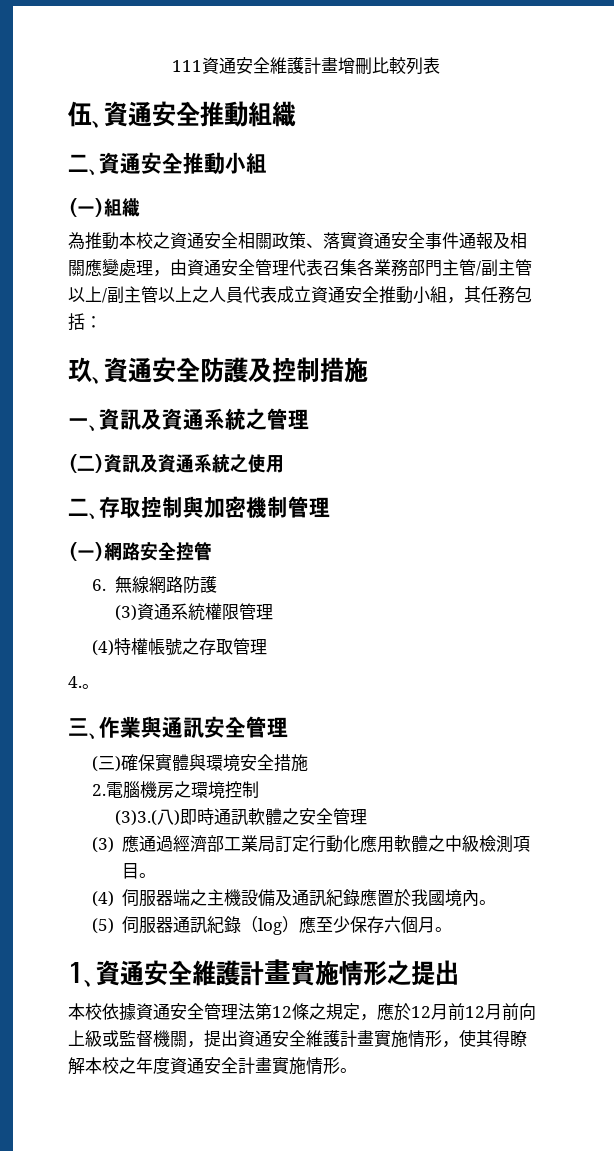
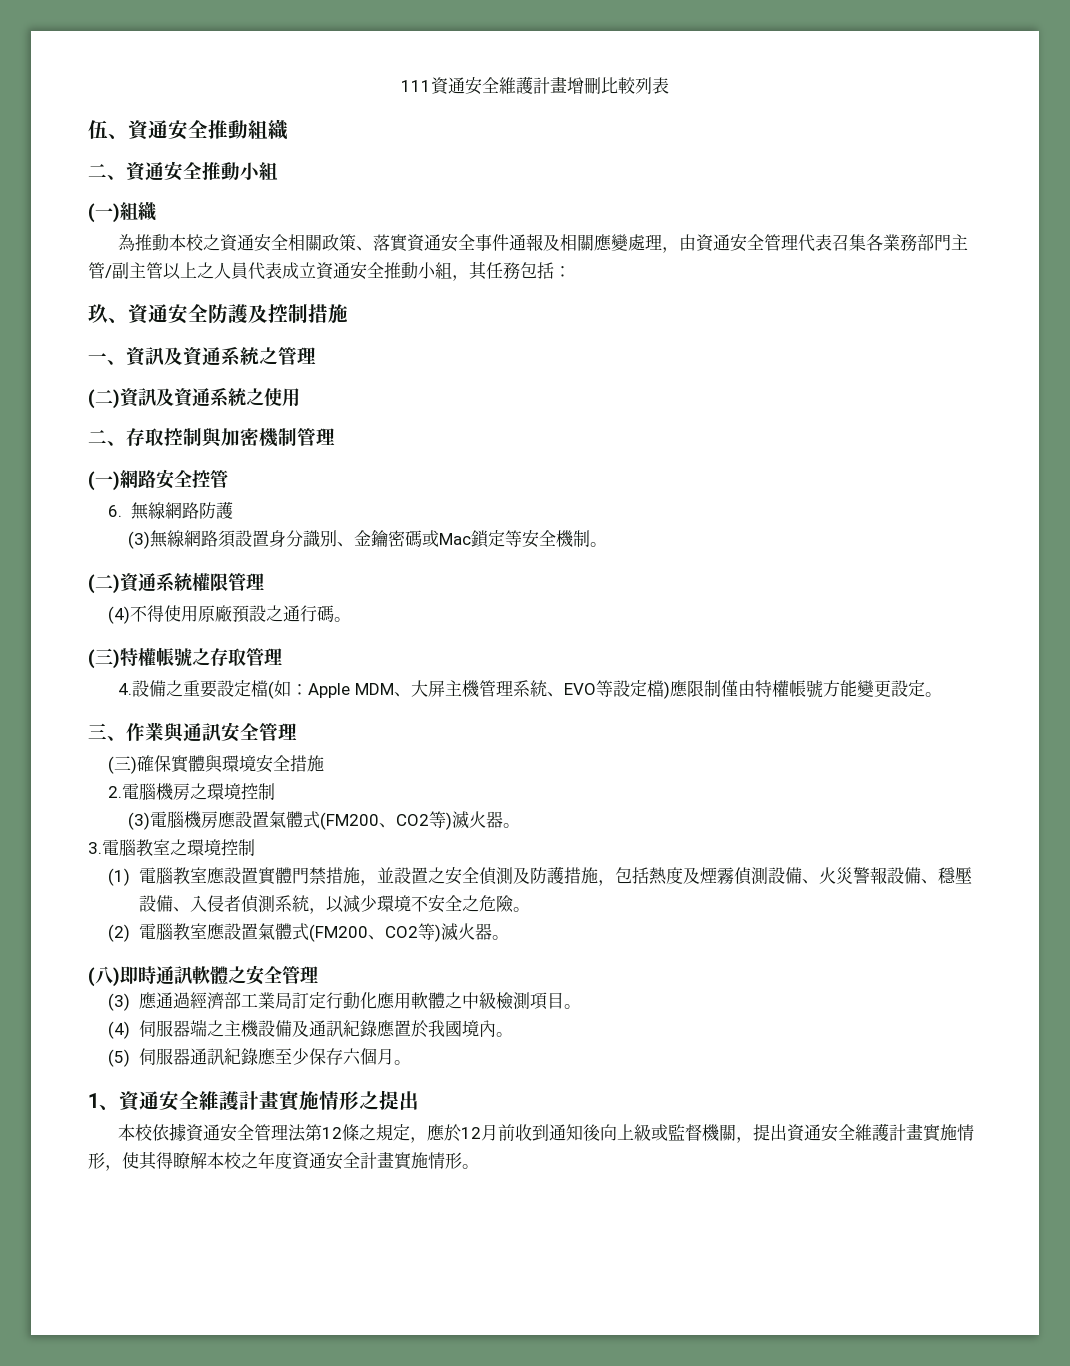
- 為推動本校之資通安全相關政策、落實資通安全事件通報及相關應變處理，由資通安全管理代表召集各業務部門主管/副主管以上/副主管以上之人員代表成立資通安全推動小組，其任務包括：
+ 為推動本校之資通安全相關政策、落實資通安全事件通報及相關應變處理，由資通安全管理代表召集各業務部門主管/副主管以上之人員代表成立資通安全推動小組，其任務包括：
- (3)資通系統權限管理
+ (3)無線網路須設置身分識別、金鑰密碼或Mac鎖定等安全機制。
+ (二)資通系統權限管理
- (4)特權帳號之存取管理
+ (4)不得使用原廠預設之通行碼。
+ (三)特權帳號之存取管理
- 4.。
+ 4.設備之重要設定檔(如：Apple MDM、大屏主機管理系統、EVO等設定檔)應限制僅由特權帳號方能變更設定。
- (3)3.(八)即時通訊軟體之安全管理
+ (3)電腦機房應設置氣體式(FM200、CO2等)滅火器。
+ 3.電腦教室之環境控制
+ (1)電腦教室應設置實體門禁措施，並設置之安全偵測及防護措施，包括熱度及煙霧偵測設備、火災警報設備、穩壓設備、入侵者偵測系統，以減少環境不安全之危險。
+ (2)電腦教室應設置氣體式(FM200、CO2等)滅火器。
+ (八)即時通訊軟體之安全管理
- (5)伺服器通訊紀錄（log）應至少保存六個月。
+ (5)伺服器通訊紀錄應至少保存六個月。
- 本校依據資通安全管理法第12條之規定，應於12月前12月前向上級或監督機關，提出資通安全維護計畫實施情形，使其得瞭解本校之年度資通安全計畫實施情形。
+ 本校依據資通安全管理法第12條之規定，應於12月前收到通知後向上級或監督機關，提出資通安全維護計畫實施情形，使其得瞭解本校之年度資通安全計畫實施情形。

